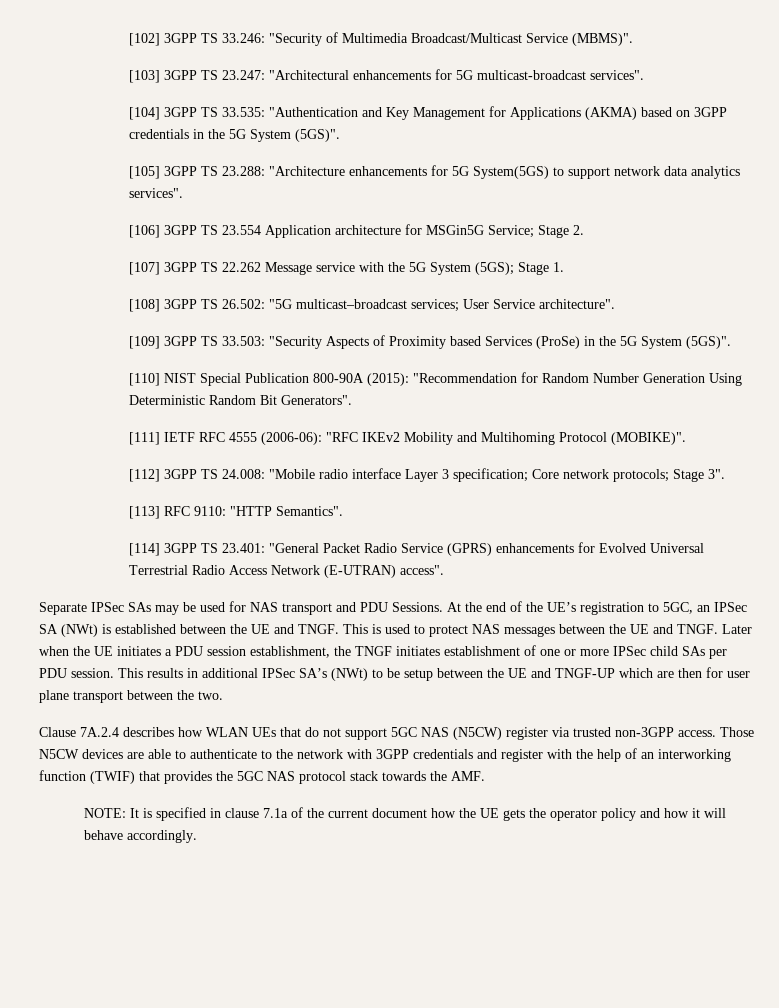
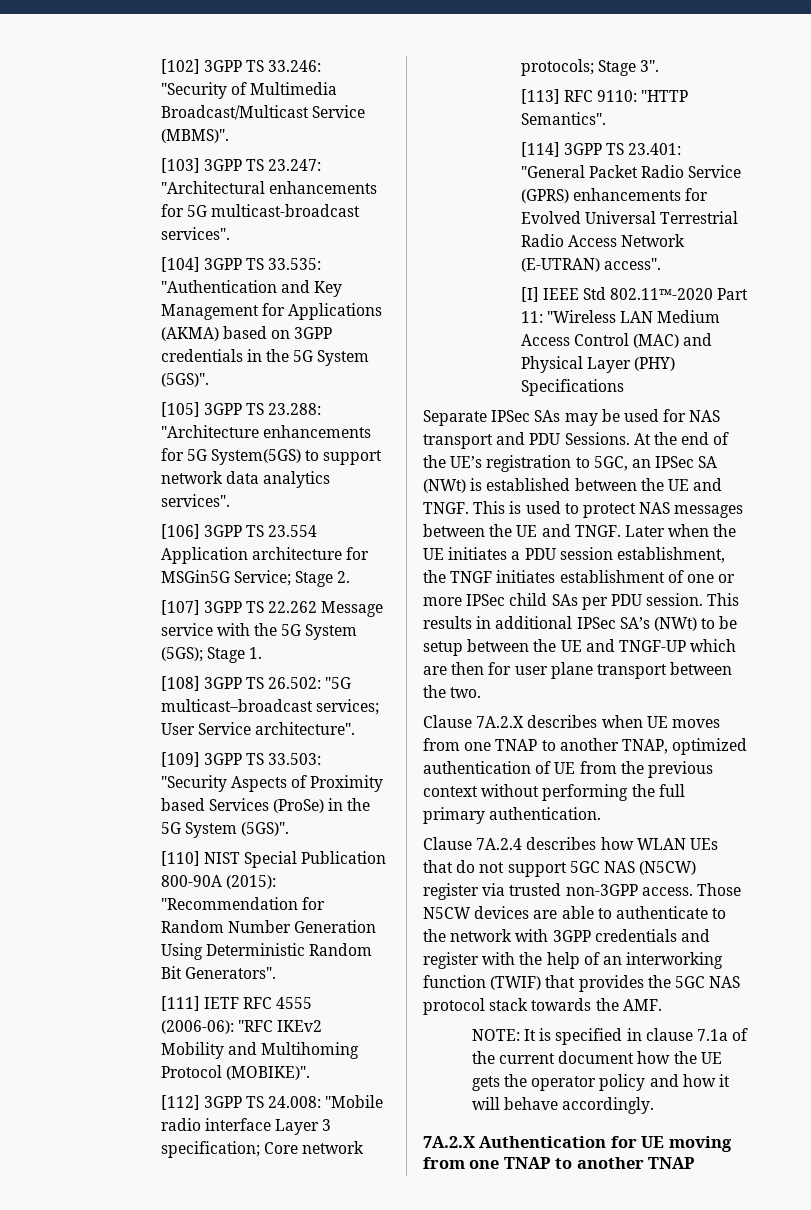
+ [I] IEEE Std 802.11™-2020 Part 11: "Wireless LAN Medium Access Control (MAC) and Physical Layer (PHY) Specifications
+ Clause 7A.2.X describes when UE moves from one TNAP to another TNAP, optimized authentication of UE from the previous context without performing the full primary authentication.
+ 7A.2.X Authentication for UE moving from one TNAP to another TNAP

